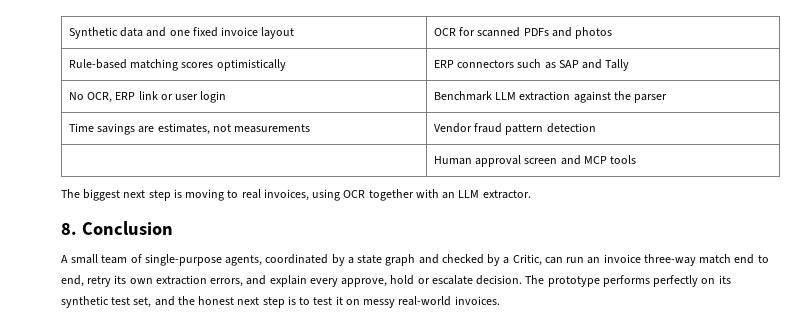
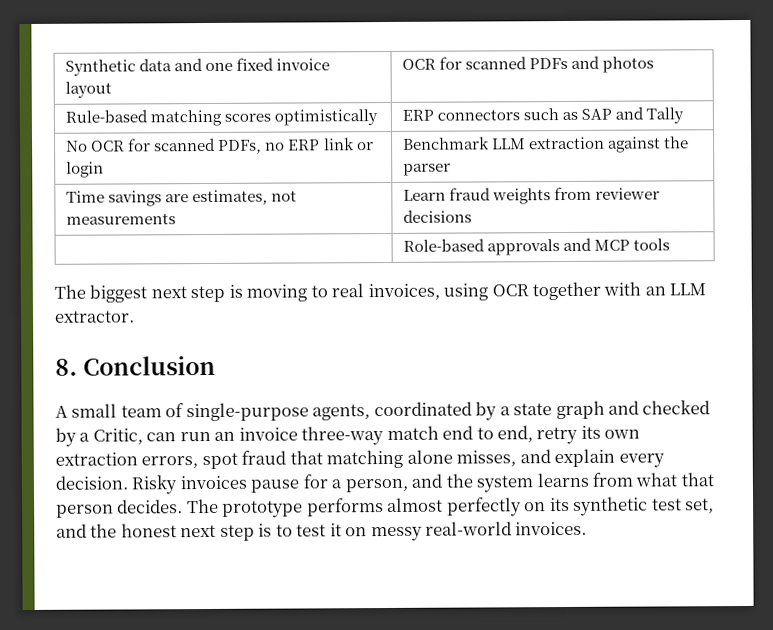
- No OCR, ERP link or user login | Benchmark LLM extraction against the parser
+ No OCR for scanned PDFs, no ERP link or login | Benchmark LLM extraction against the parser
- Time savings are estimates, not measurements | Vendor fraud pattern detection
- | Human approval screen and MCP tools
+ Time savings are estimates, not measurements | Learn fraud weights from reviewer decisions
+ | Role-based approvals and MCP tools
- A small team of single-purpose agents, coordinated by a state graph and checked by a Critic, can run an invoice three-way match end to end, retry its own extraction errors, and explain every approve, hold or escalate decision.
+ A small team of single-purpose agents, coordinated by a state graph and checked by a Critic, can run an invoice three-way match end to end, retry its own extraction errors, spot fraud that matching alone misses, and explain every decision. Risky invoices pause for a person, and the system learns from what that person decides.
- The prototype performs perfectly on its synthetic test set, and the honest next step is to test it on messy real-world invoices.
+ The prototype performs almost perfectly on its synthetic test set, and the honest next step is to test it on messy real-world invoices.

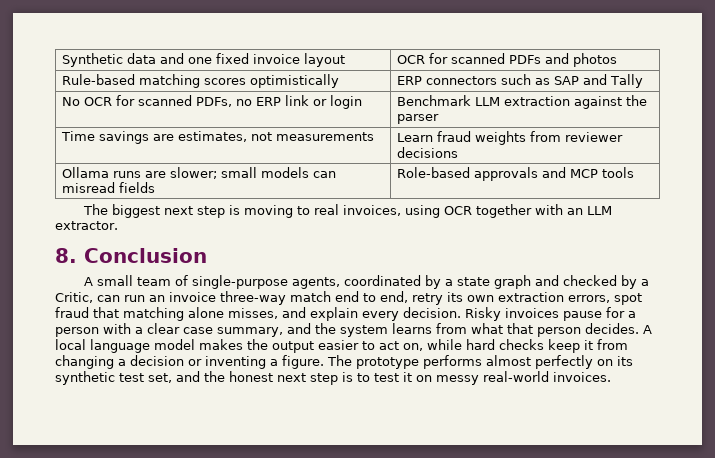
- | Role-based approvals and MCP tools
+ Ollama runs are slower; small models can misread fields | Role-based approvals and MCP tools
- Risky invoices pause for a person, and the system learns from what that person decides.
+ Risky invoices pause for a person with a clear case summary, and the system learns from what that person decides.
+ A local language model makes the output easier to act on, while hard checks keep it from changing a decision or inventing a figure.

